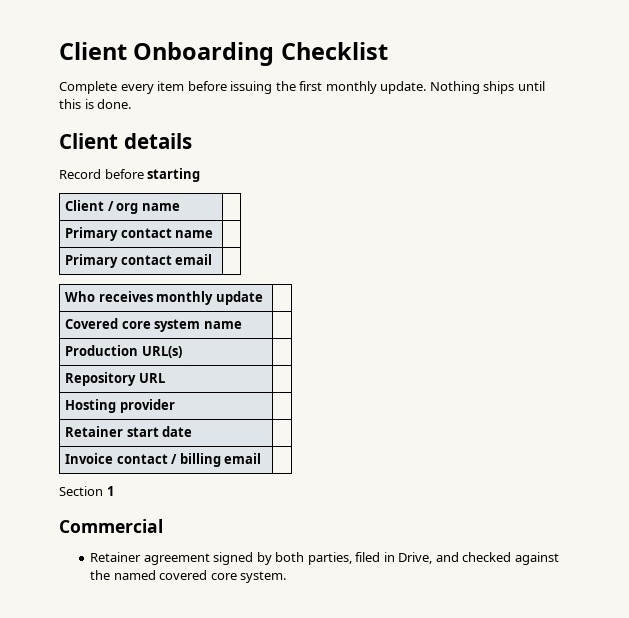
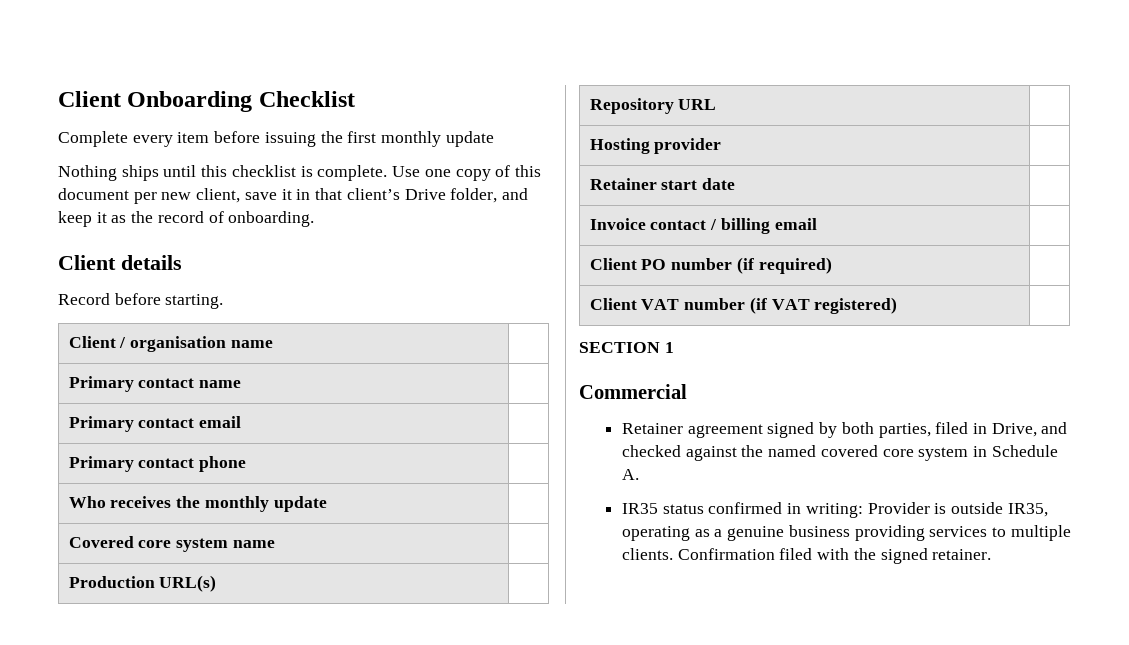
- Complete every item before issuing the first monthly update. Nothing ships until this is done.
+ Complete every item before issuing the first monthly update
+ Nothing ships until this checklist is complete. Use one copy of this document per new client, save it in that client’s Drive folder, and keep it as the record of onboarding.
- Record before starting
+ Record before starting.
- Client / org name |
+ Client / organisation name |
+ Primary contact phone |
- Who receives monthly update |
+ Who receives the monthly update |
- Section 1
+ Client PO number (if required) |
+ Client VAT number (if VAT registered) |
+ SECTION 1
- Retainer agreement signed by both parties, filed in Drive, and checked against the named covered core system.
+ Retainer agreement signed by both parties, filed in Drive, and checked against the named covered core system in Schedule A.
+ IR35 status confirmed in writing: Provider is outside IR35, operating as a genuine business providing services to multiple clients. Confirmation filed with the signed retainer.

